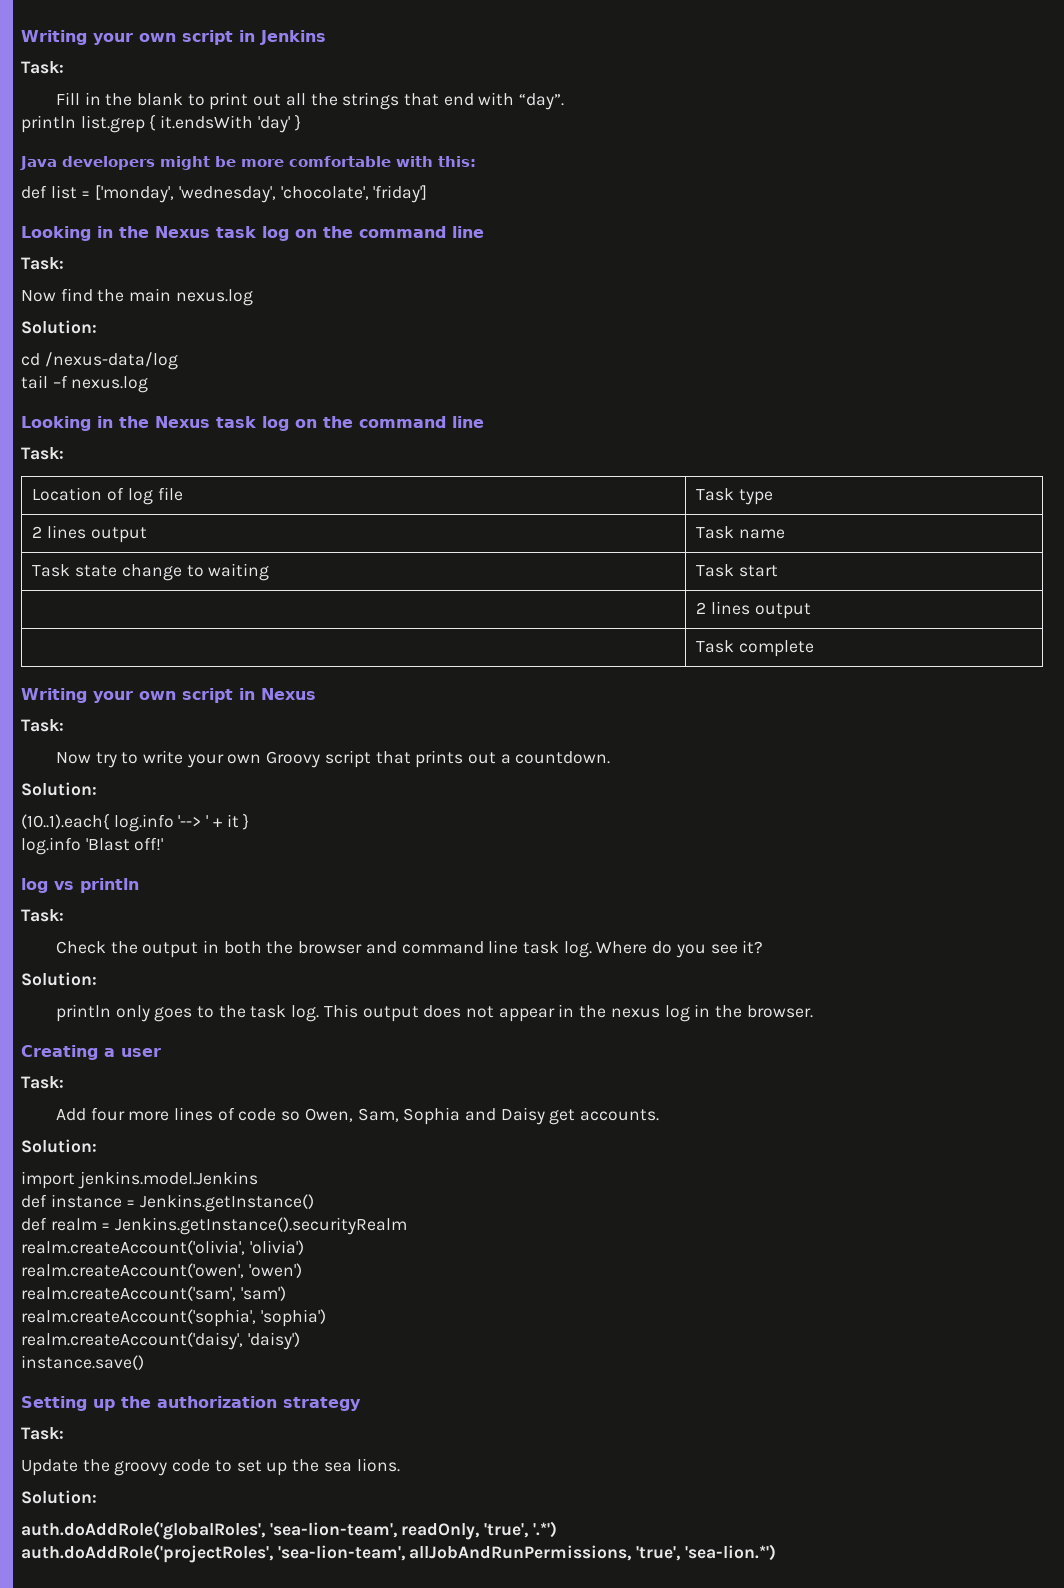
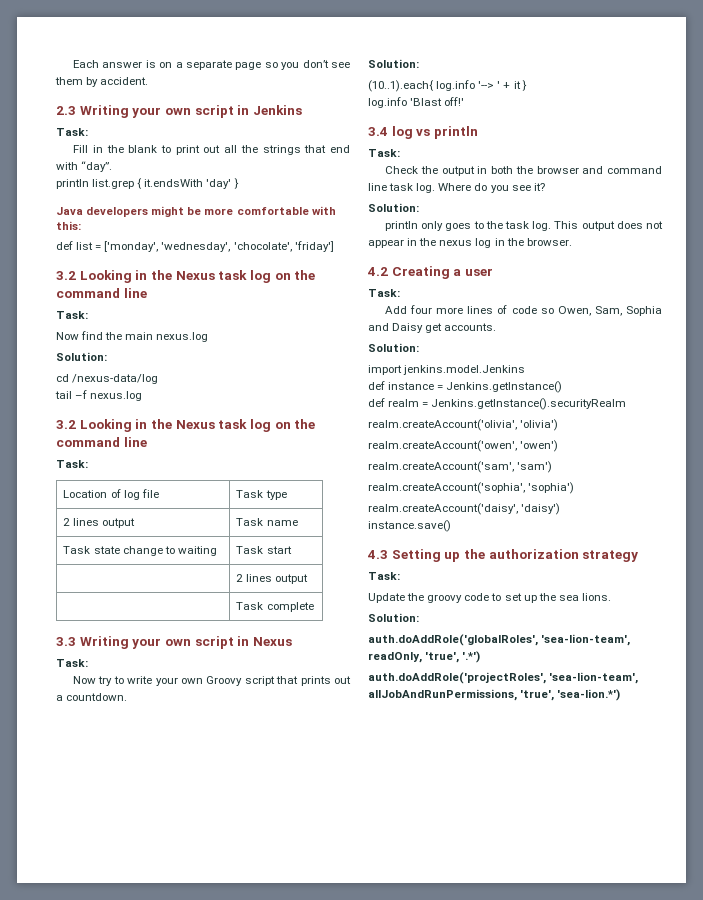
- Writing your own script in Jenkins
+ Each answer is on a separate page so you don’t see them by accident.
+ 2.3 Writing your own script in Jenkins
  def list = ['monday', 'wednesday', 'chocolate', 'friday']
- Looking in the Nexus task log on the command line
+ 3.2 Looking in the Nexus task log on the command line
  tail –f nexus.log
- Looking in the Nexus task log on the command line
+ 3.2 Looking in the Nexus task log on the command line
- Writing your own script in Nexus
+ 3.3 Writing your own script in Nexus
- log vs println
+ 3.4 log vs println
- Creating a user
+ 4.2 Creating a user
- Setting up the authorization strategy
+ 4.3 Setting up the authorization strategy

